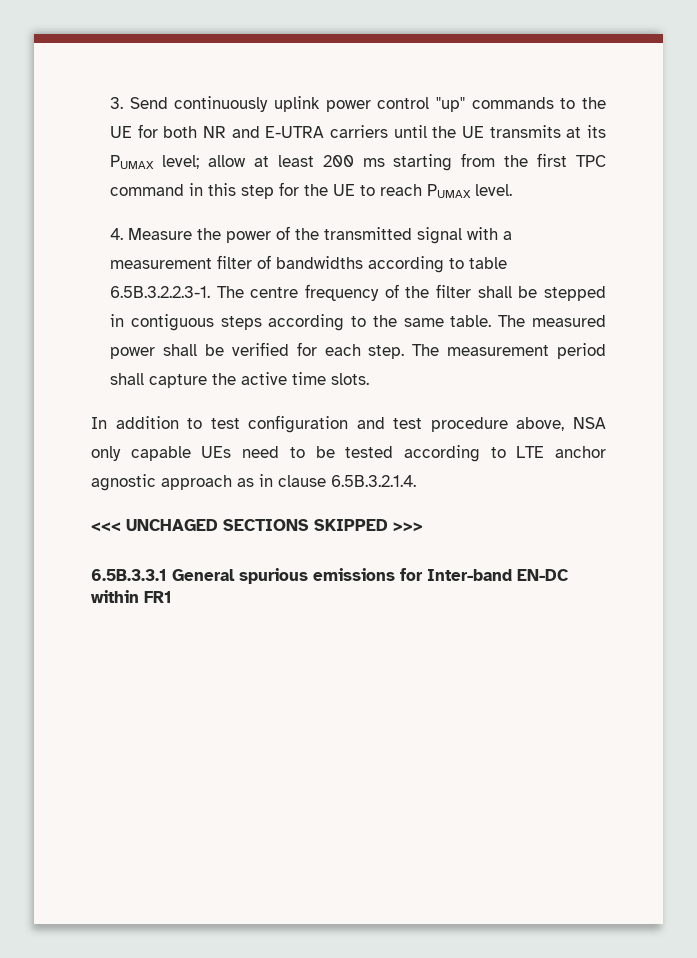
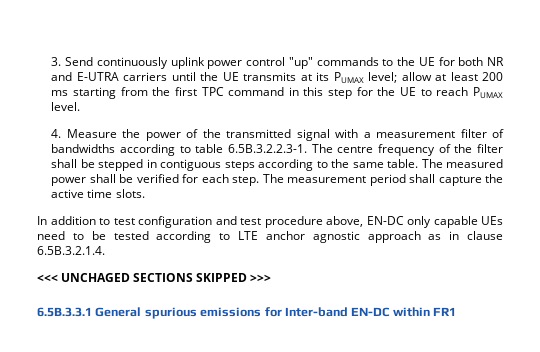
- In addition to test configuration and test procedure above, NSA only capable UEs need to be tested according to LTE anchor agnostic approach as in clause 6.5B.3.2.1.4.
+ In addition to test configuration and test procedure above, EN-DC only capable UEs need to be tested according to LTE anchor agnostic approach as in clause 6.5B.3.2.1.4.

